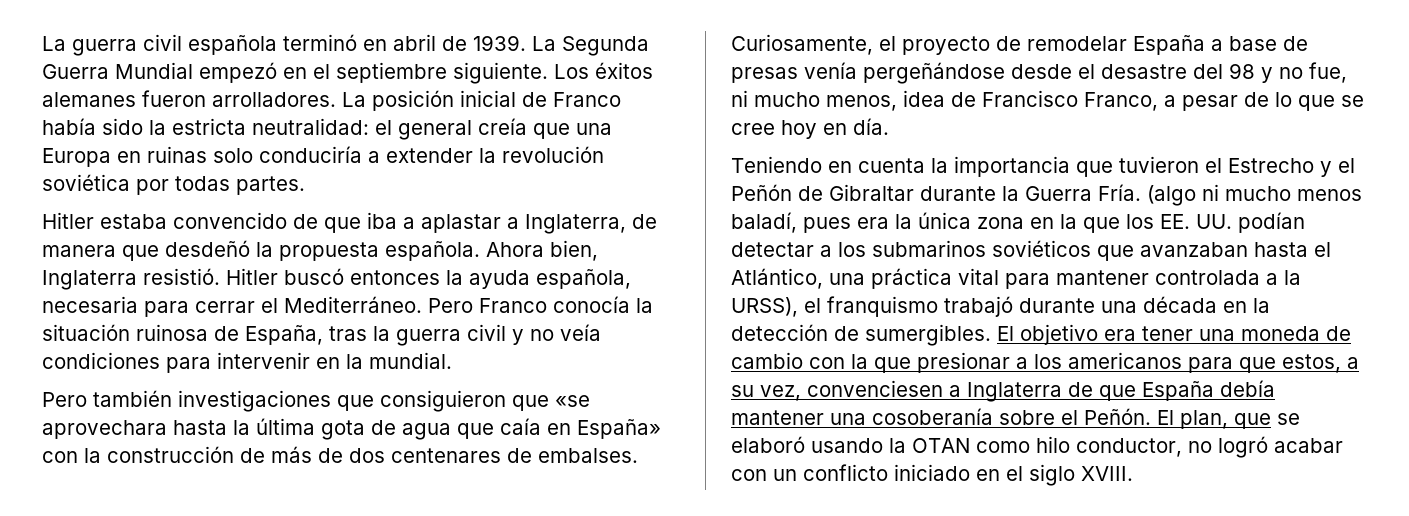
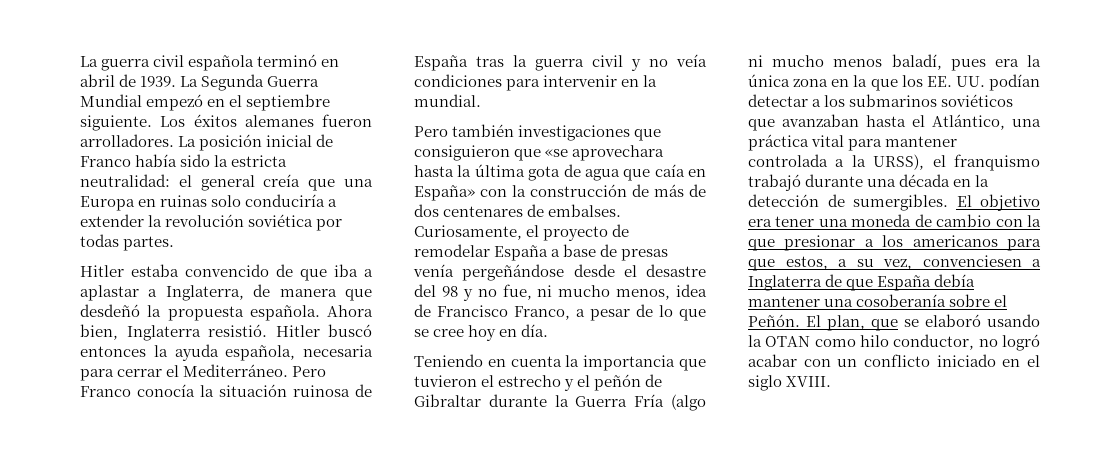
- Pero Franco conocía la situación ruinosa de España, tras la guerra civil y no veía condiciones para intervenir en la mundial.
+ Pero Franco conocía la situación ruinosa de España tras la guerra civil y no veía condiciones para intervenir en la mundial.
- Teniendo en cuenta la importancia que tuvieron el Estrecho y el Peñón de Gibraltar durante la Guerra Fría. (algo ni mucho menos baladí, pues era la única zona en la que los EE. UU. podían detectar a los submarinos soviéticos que avanzaban hasta el Atlántico, una práctica vital para mantener controlada a la URSS), el franquismo trabajó durante una década en la detección de sumergibles.
+ Teniendo en cuenta la importancia que tuvieron el estrecho y el peñón de Gibraltar durante la Guerra Fría (algo ni mucho menos baladí, pues era la única zona en la que los EE. UU. podían detectar a los submarinos soviéticos que avanzaban hasta el Atlántico, una práctica vital para mantener controlada a la URSS), el franquismo trabajó durante una década en la detección de sumergibles.

